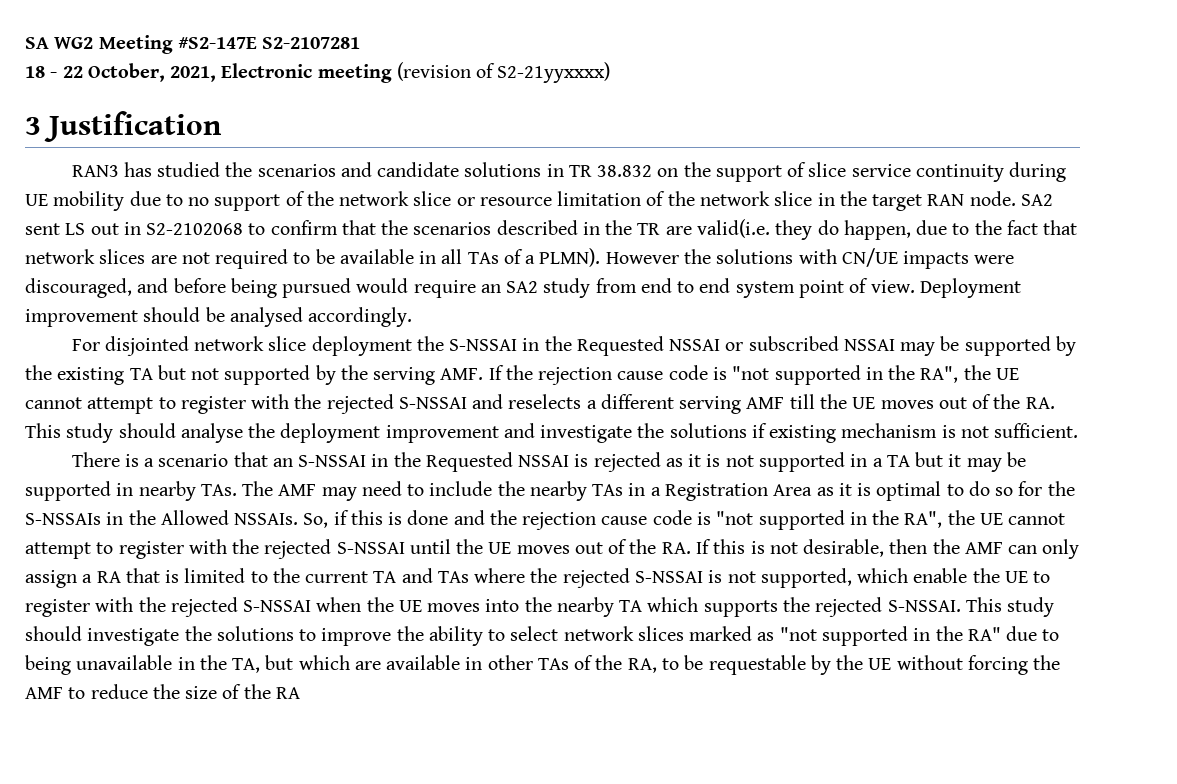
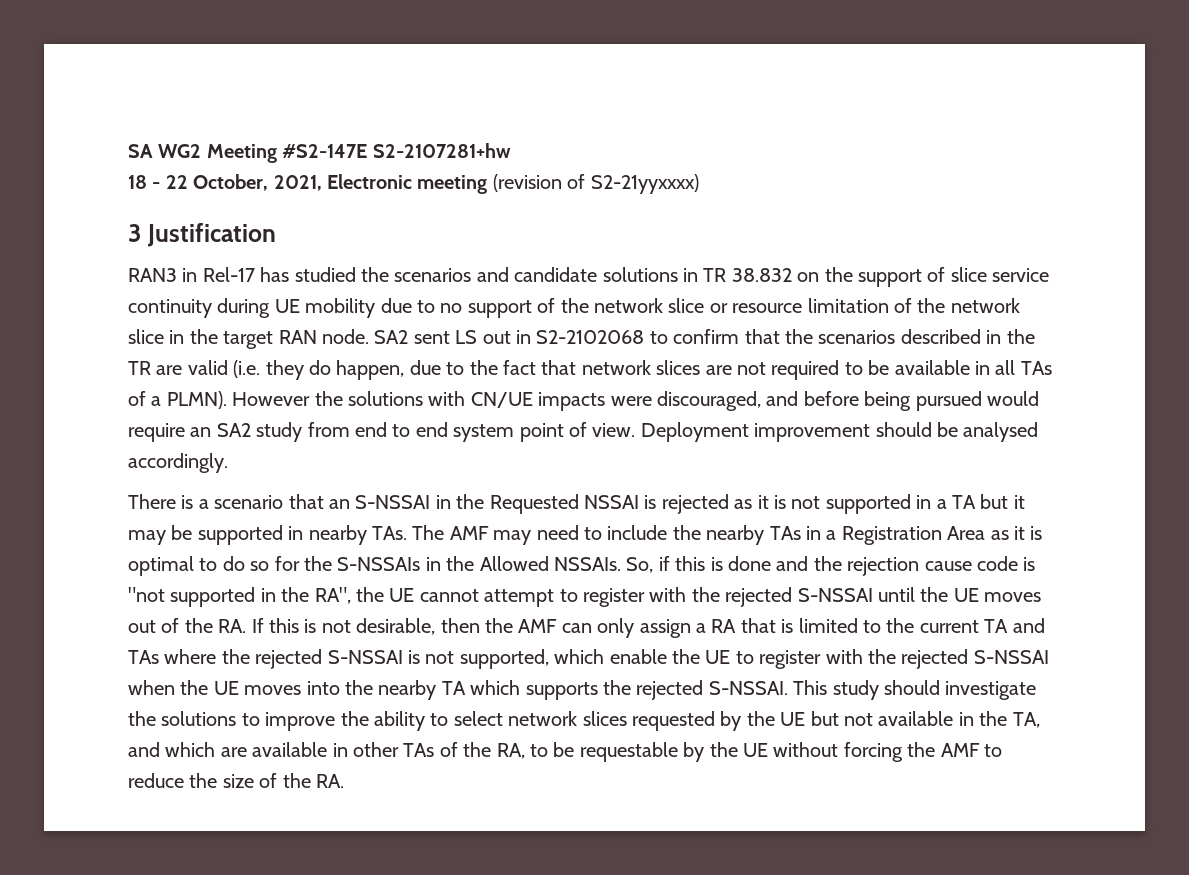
- SA WG2 Meeting #S2-147E S2-2107281
+ SA WG2 Meeting #S2-147E S2-2107281+hw
- RAN3 has studied the scenarios and candidate solutions in TR 38.832 on the support of slice service continuity during UE mobility due to no support of the network slice or resource limitation of the network slice in the target RAN node.
+ RAN3 in Rel-17 has studied the scenarios and candidate solutions in TR 38.832 on the support of slice service continuity during UE mobility due to no support of the network slice or resource limitation of the network slice in the target RAN node.
- SA2 sent LS out in S2-2102068 to confirm that the scenarios described in the TR are valid(i.e. they do happen, due to the fact that network slices are not required to be available in all TAs of a PLMN).
+ SA2 sent LS out in S2-2102068 to confirm that the scenarios described in the TR are valid (i.e. they do happen, due to the fact that network slices are not required to be available in all TAs of a PLMN).
- For disjointed network slice deployment the S-NSSAI in the Requested NSSAI or subscribed NSSAI may be supported by the existing TA but not supported by the serving AMF. If the rejection cause code is "not supported in the RA", the UE cannot attempt to register with the rejected S-NSSAI and reselects a different serving AMF till the UE moves out of the RA. This study should analyse the deployment improvement and investigate the solutions if existing mechanism is not sufficient.
- This study should investigate the solutions to improve the ability to select network slices marked as "not supported in the RA" due to being unavailable in the TA, but which are available in other TAs of the RA, to be requestable by the UE without forcing the AMF to reduce the size of the RA
+ This study should investigate the solutions to improve the ability to select network slices requested by the UE but not available in the TA, and which are available in other TAs of the RA, to be requestable by the UE without forcing the AMF to reduce the size of the RA.

